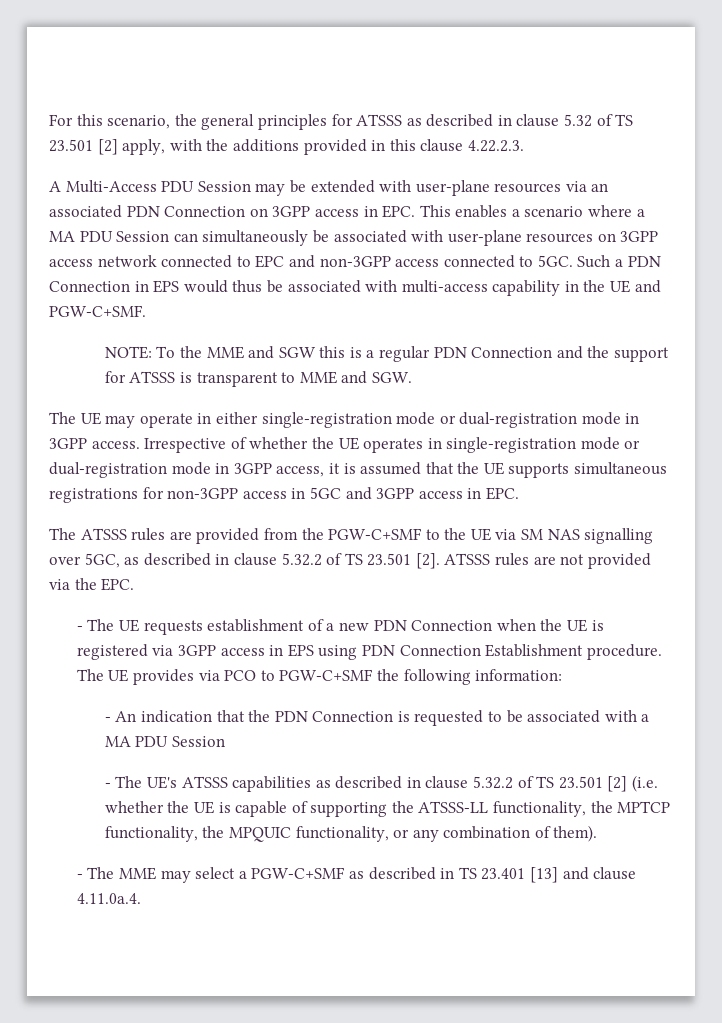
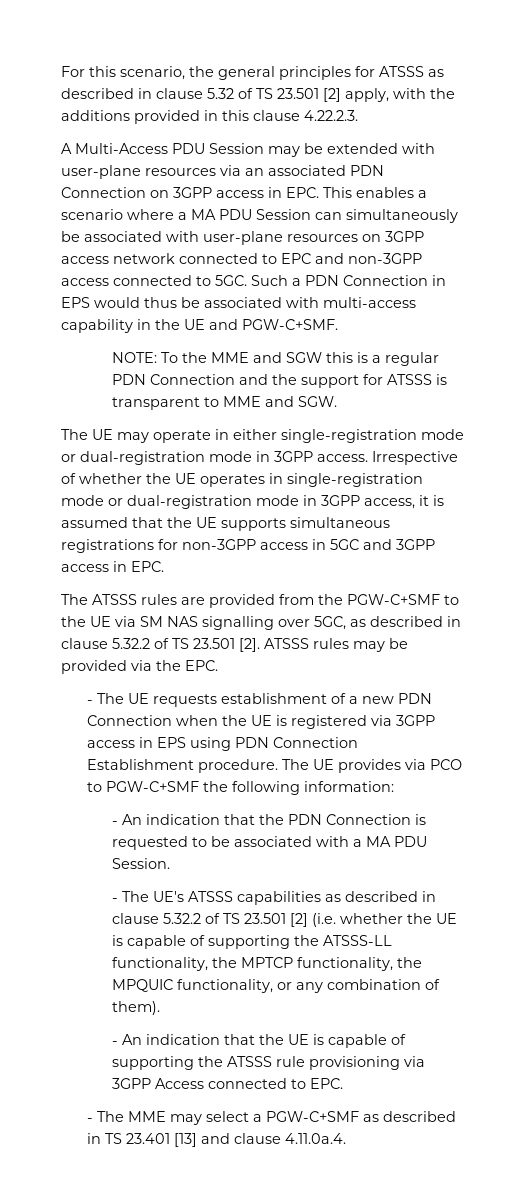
- ATSSS rules are not provided via the EPC.
+ ATSSS rules may be provided via the EPC.
- - An indication that the PDN Connection is requested to be associated with a MA PDU Session
+ - An indication that the PDN Connection is requested to be associated with a MA PDU Session.
+ - An indication that the UE is capable of supporting the ATSSS rule provisioning via 3GPP Access connected to EPC.

